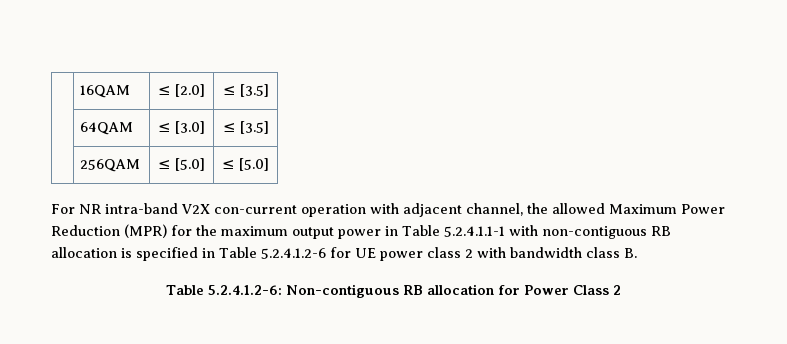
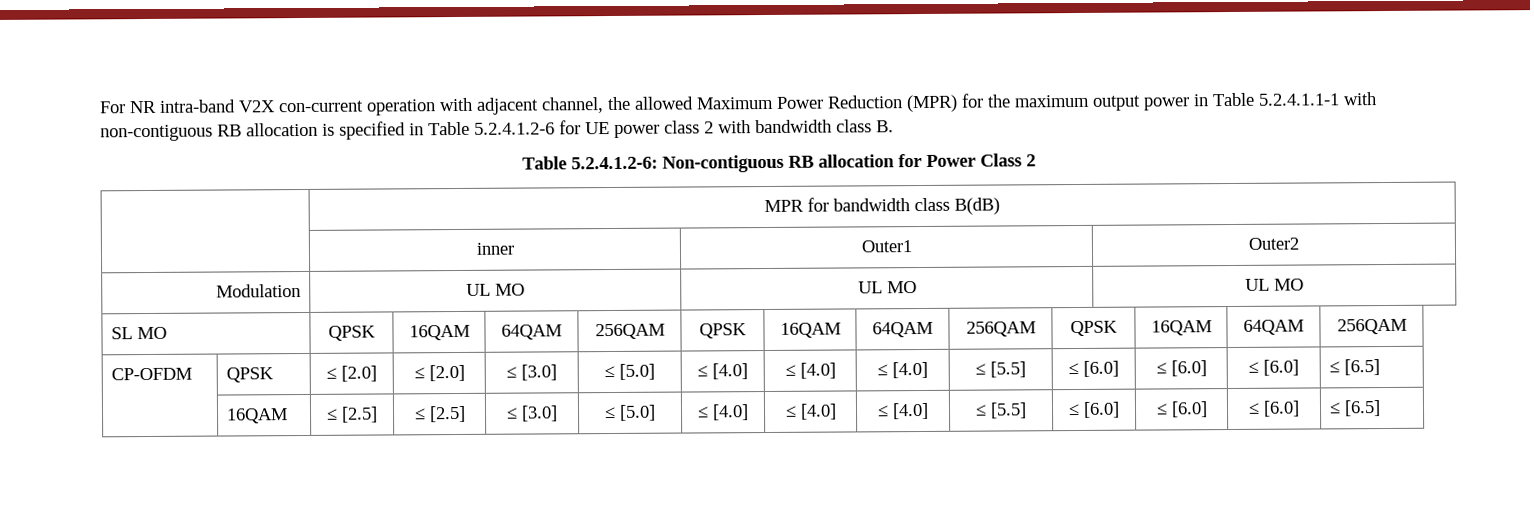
- | 16QAM | ≤ [2.0] | ≤ [3.5]
- | 64QAM | ≤ [3.0] | ≤ [3.5]
- | 256QAM | ≤ [5.0] | ≤ [5.0]
+ | MPR for bandwidth class B(dB)
+ | inner | Outer1 | Outer2
+ Modulation | UL MO | UL MO | UL MO
+ SL MO | QPSK | 16QAM | 64QAM | 256QAM | QPSK | 16QAM | 64QAM | 256QAM | QPSK | 16QAM | 64QAM | 256QAM
+ CP-OFDM | QPSK | ≤ [2.0] | ≤ [2.0] | ≤ [3.0] | ≤ [5.0] | ≤ [4.0] | ≤ [4.0] | ≤ [4.0] | ≤ [5.5] | ≤ [6.0] | ≤ [6.0] | ≤ [6.0] | ≤ [6.5]
+ | 16QAM | ≤ [2.5] | ≤ [2.5] | ≤ [3.0] | ≤ [5.0] | ≤ [4.0] | ≤ [4.0] | ≤ [4.0] | ≤ [5.5] | ≤ [6.0] | ≤ [6.0] | ≤ [6.0] | ≤ [6.5]

